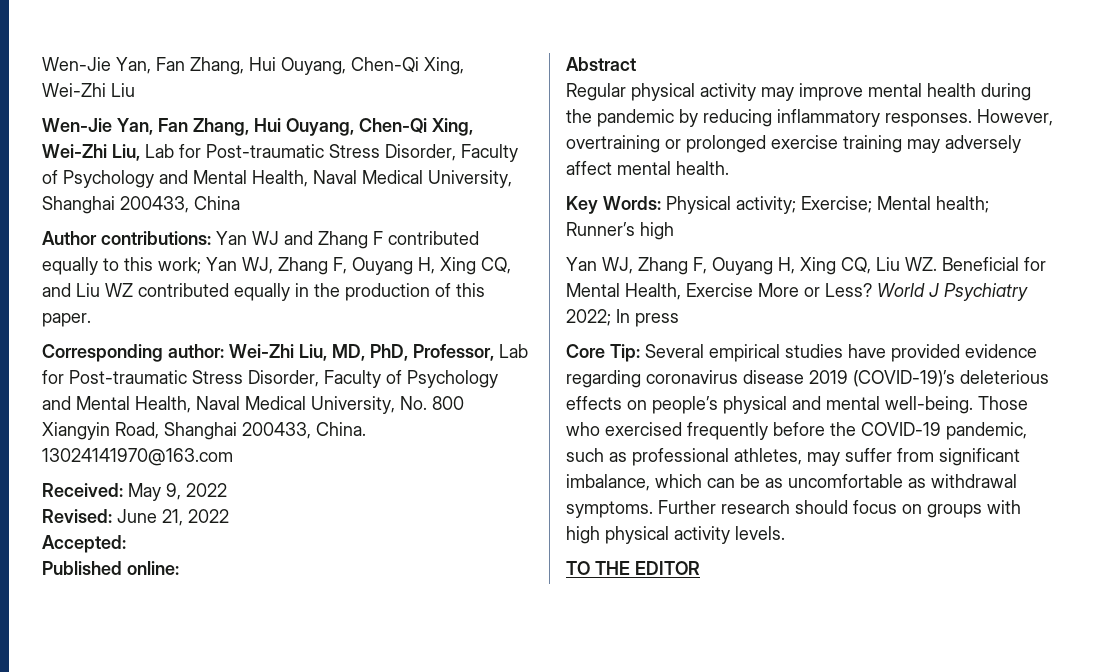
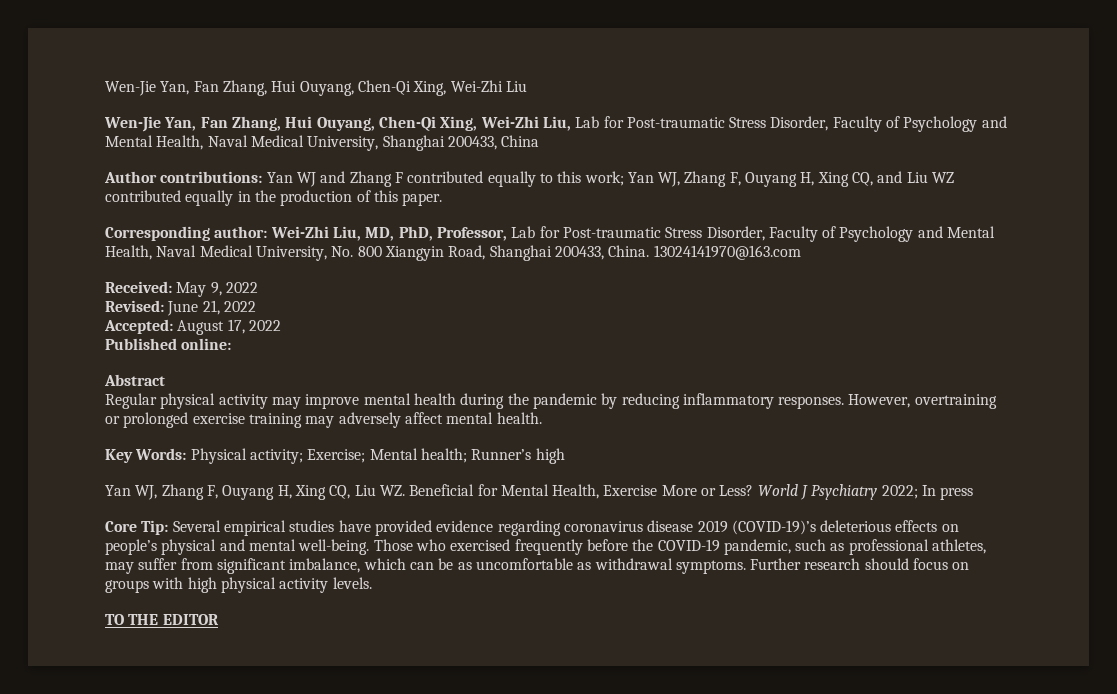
- Accepted:
+ Accepted: August 17, 2022

